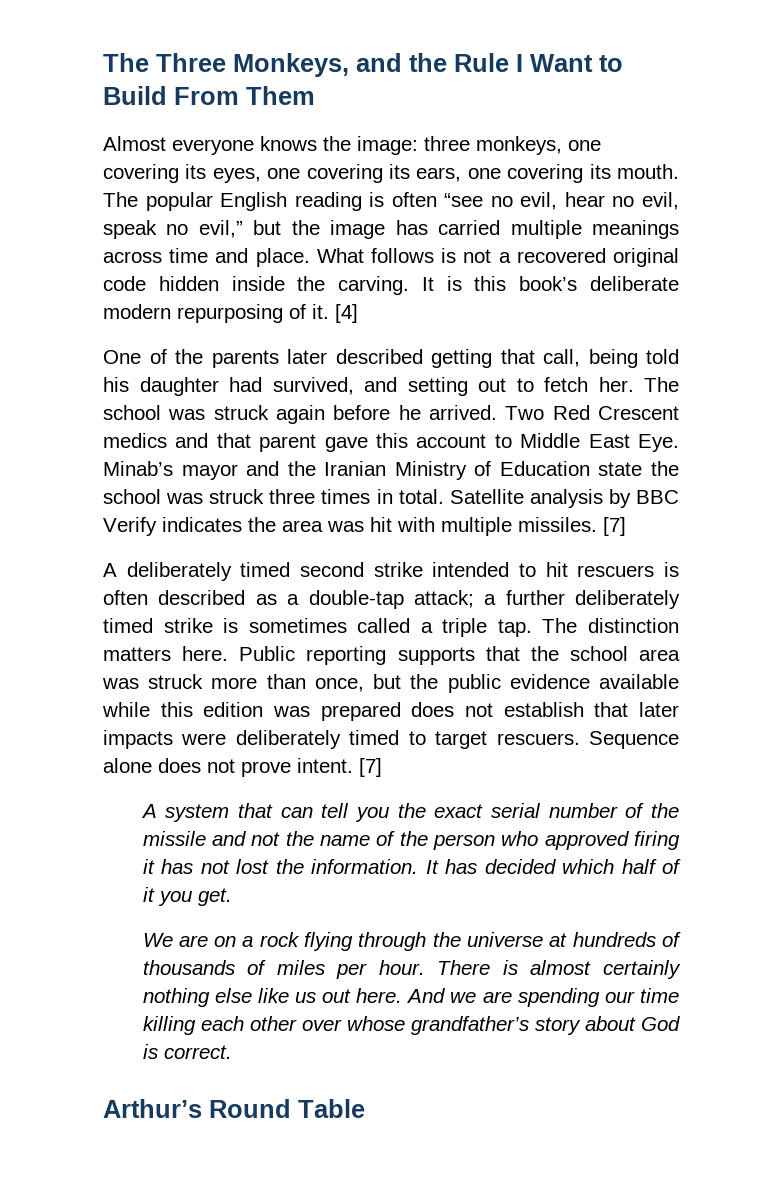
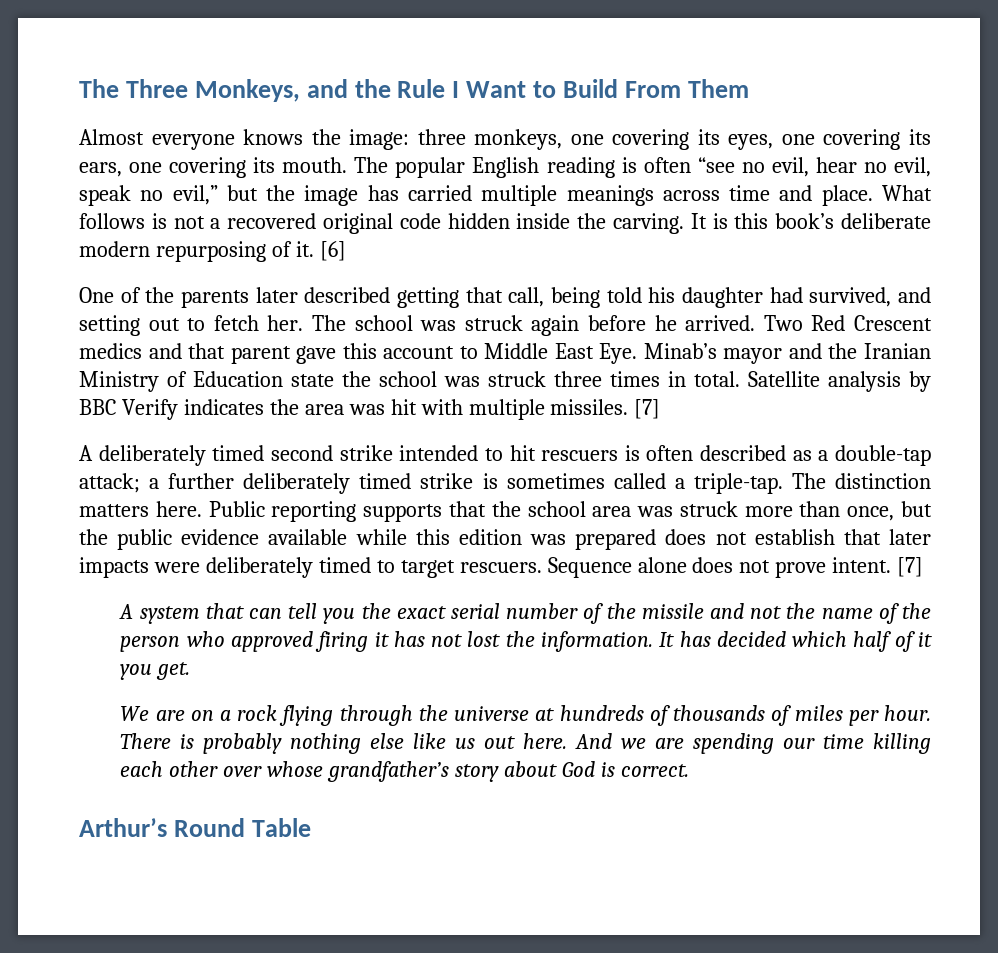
- [4]
+ [6]
- A deliberately timed second strike intended to hit rescuers is often described as a double-tap attack; a further deliberately timed strike is sometimes called a triple tap.
+ A deliberately timed second strike intended to hit rescuers is often described as a double-tap attack; a further deliberately timed strike is sometimes called a triple-tap.
- There is almost certainly nothing else like us out here.
+ There is probably nothing else like us out here.

